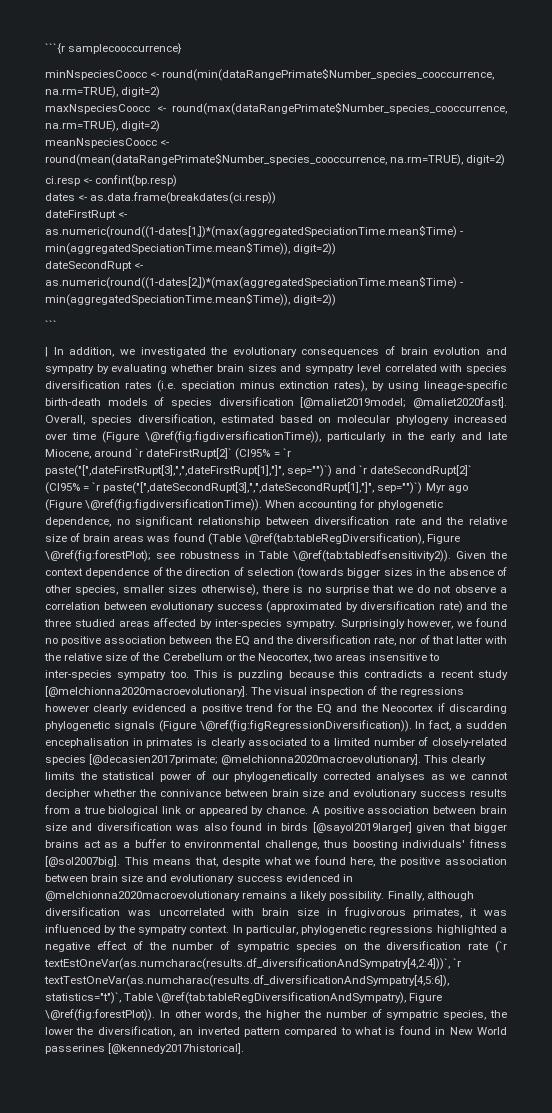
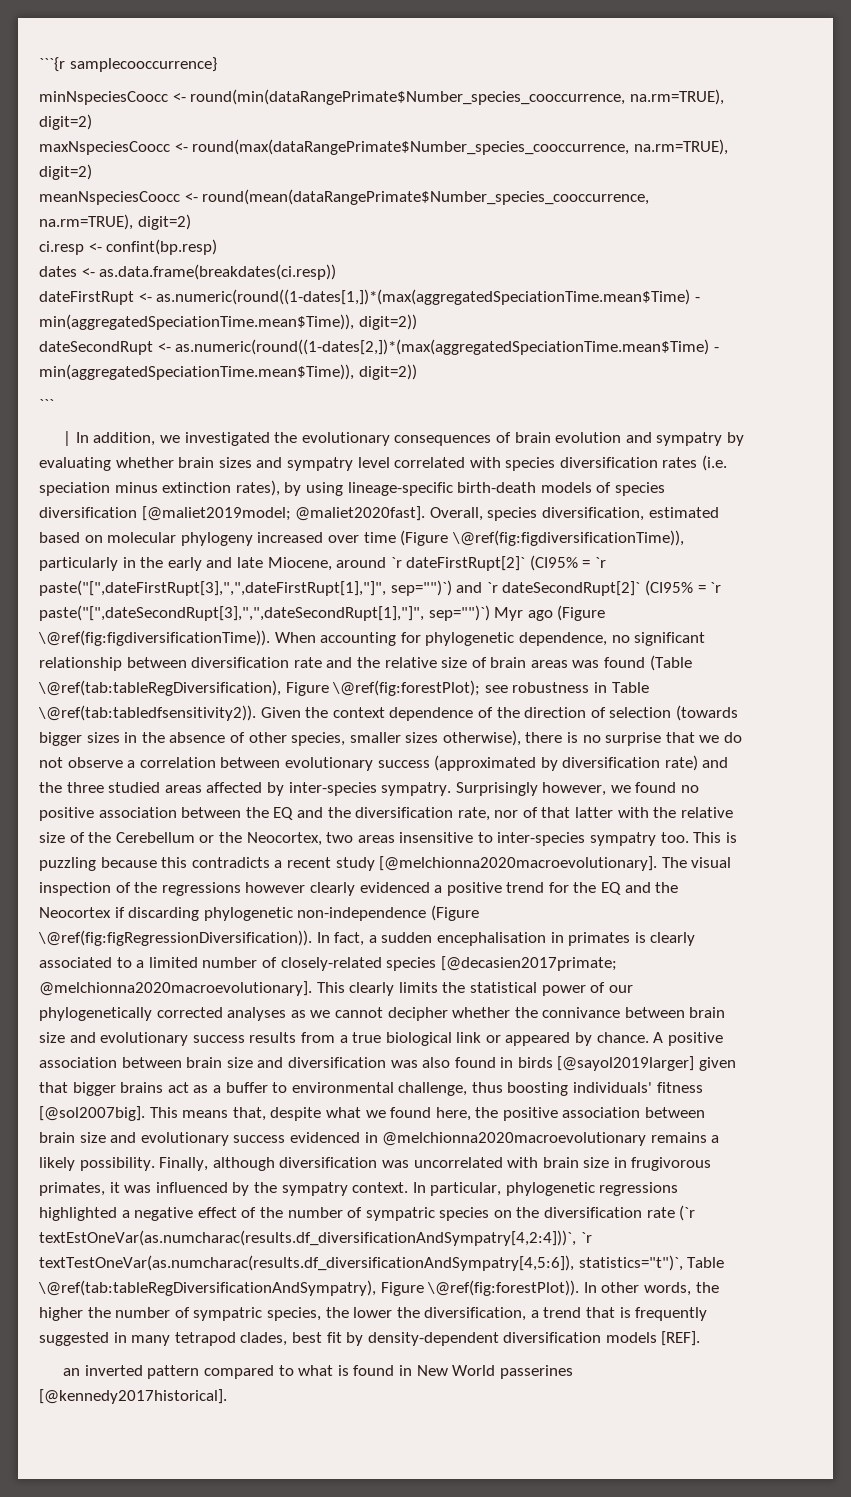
- The visual inspection of the regressions however clearly evidenced a positive trend for the EQ and the Neocortex if discarding phylogenetic signals (Figure \@ref(fig:figRegressionDiversification)).
+ The visual inspection of the regressions however clearly evidenced a positive trend for the EQ and the Neocortex if discarding phylogenetic non-independence (Figure \@ref(fig:figRegressionDiversification)).
- In other words, the higher the number of sympatric species, the lower the diversification, an inverted pattern compared to what is found in New World passerines [@kennedy2017historical].
+ In other words, the higher the number of sympatric species, the lower the diversification, a trend that is frequently suggested in many tetrapod clades, best fit by density-dependent diversification models [REF].
+ an inverted pattern compared to what is found in New World passerines [@kennedy2017historical].

